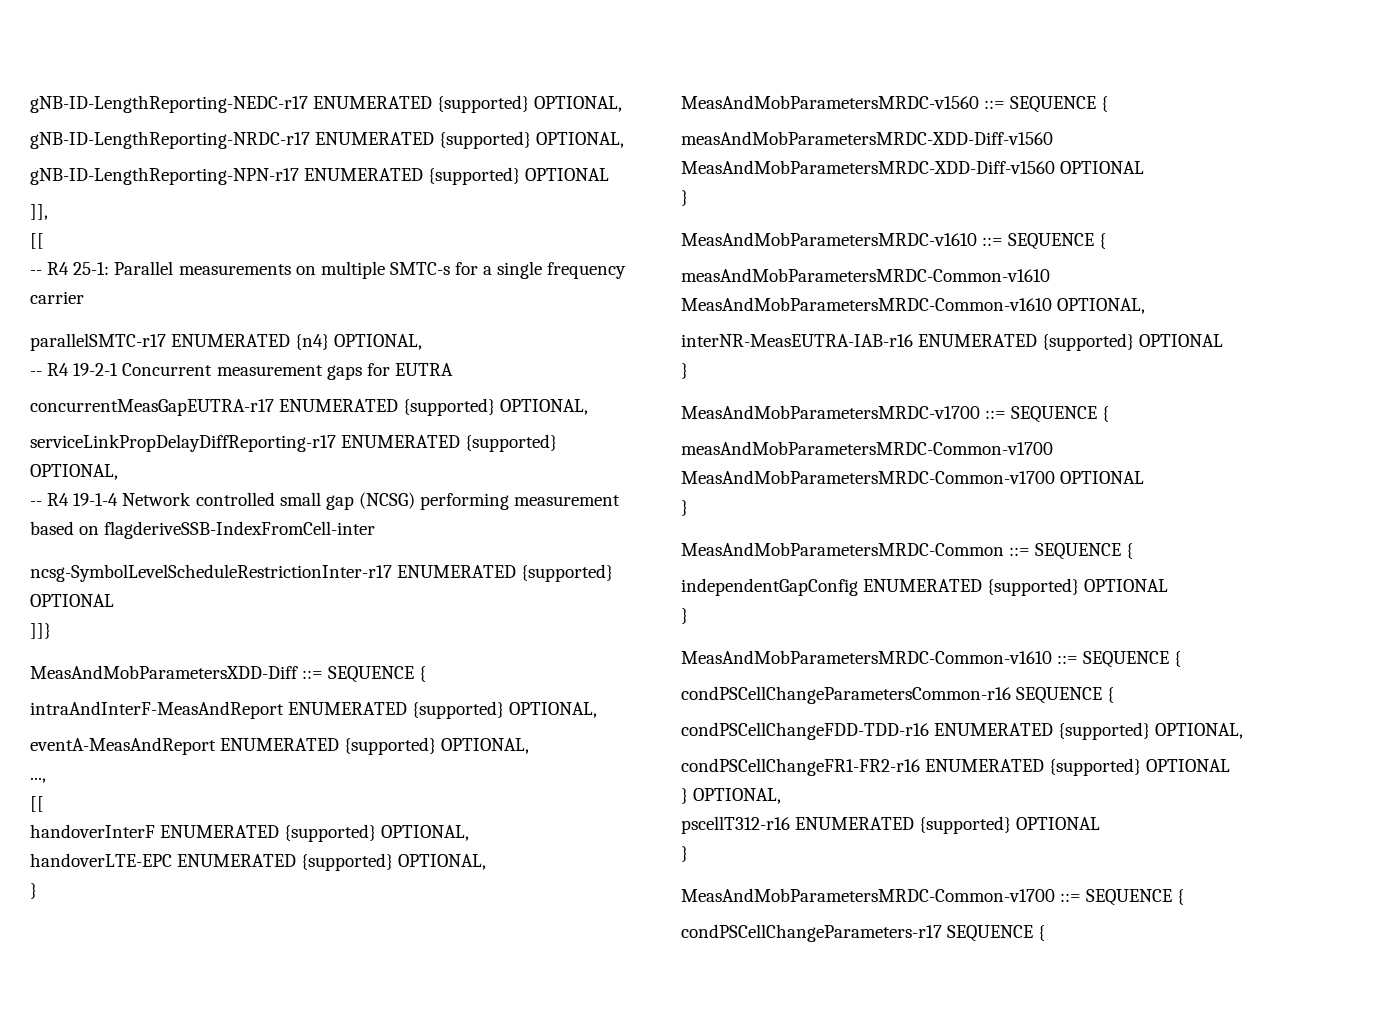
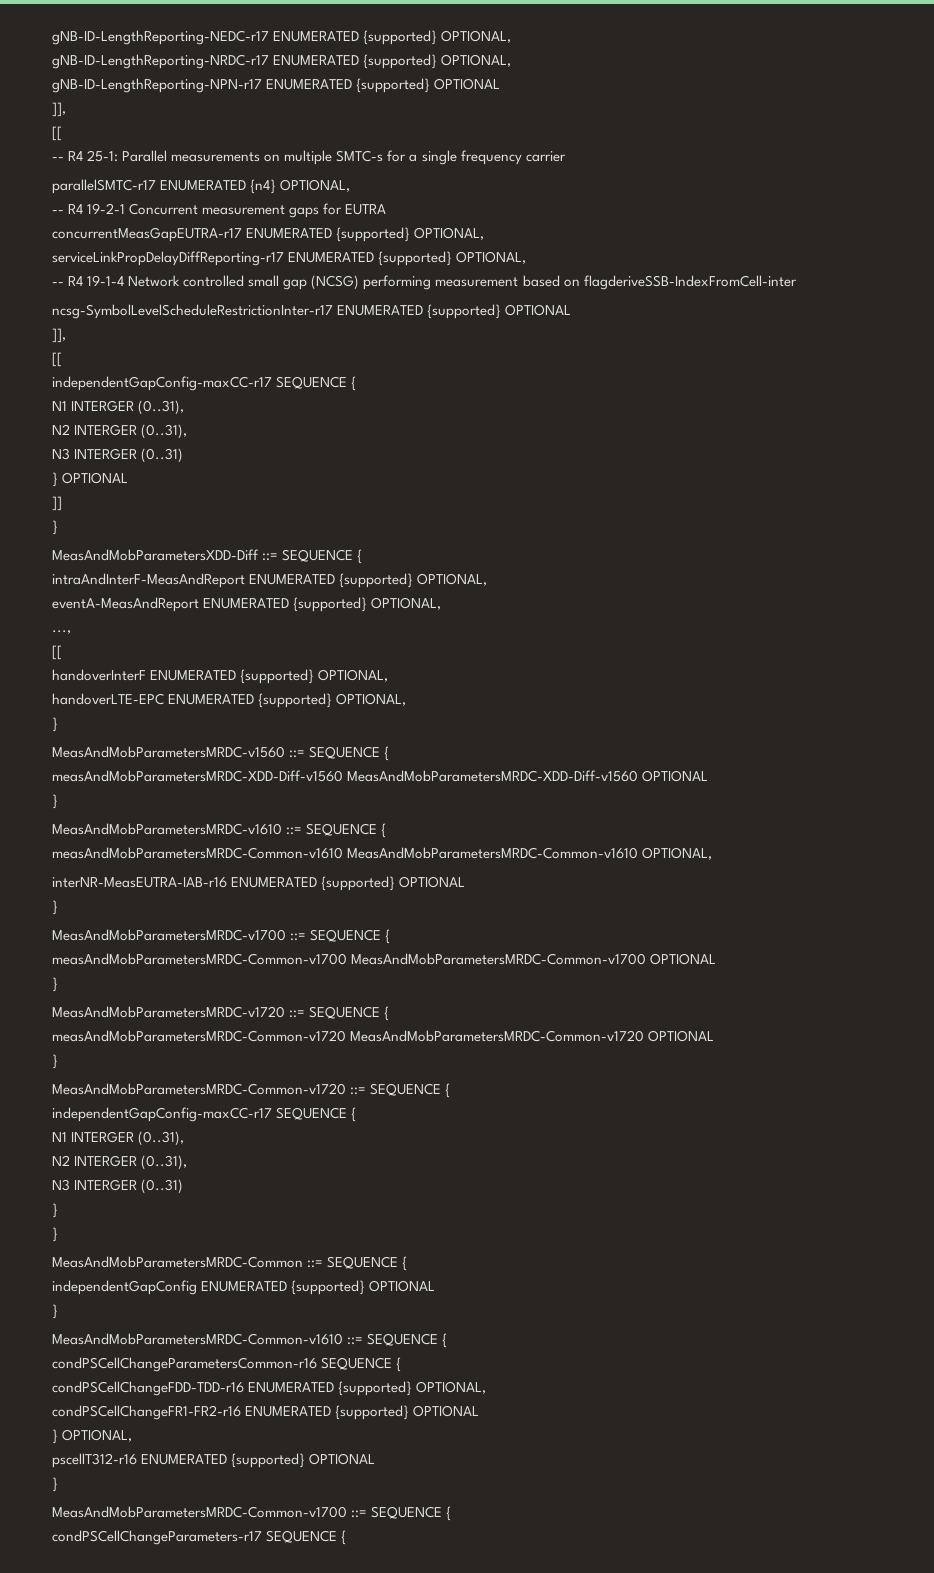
  ncsg-SymbolLevelScheduleRestrictionInter-r17 ENUMERATED {supported} OPTIONAL
- ]]}
+ ]],
+ [[
+ independentGapConfig-maxCC-r17 SEQUENCE {
+ N1 INTERGER (0..31),
+ N2 INTERGER (0..31),
+ N3 INTERGER (0..31)
+ } OPTIONAL
+ ]]
+ }
+ MeasAndMobParametersMRDC-v1720 ::= SEQUENCE {
+ measAndMobParametersMRDC-Common-v1720 MeasAndMobParametersMRDC-Common-v1720 OPTIONAL
+ }
+ MeasAndMobParametersMRDC-Common-v1720 ::= SEQUENCE {
+ independentGapConfig-maxCC-r17 SEQUENCE {
+ N1 INTERGER (0..31),
+ N2 INTERGER (0..31),
+ N3 INTERGER (0..31)
+ }
+ }

